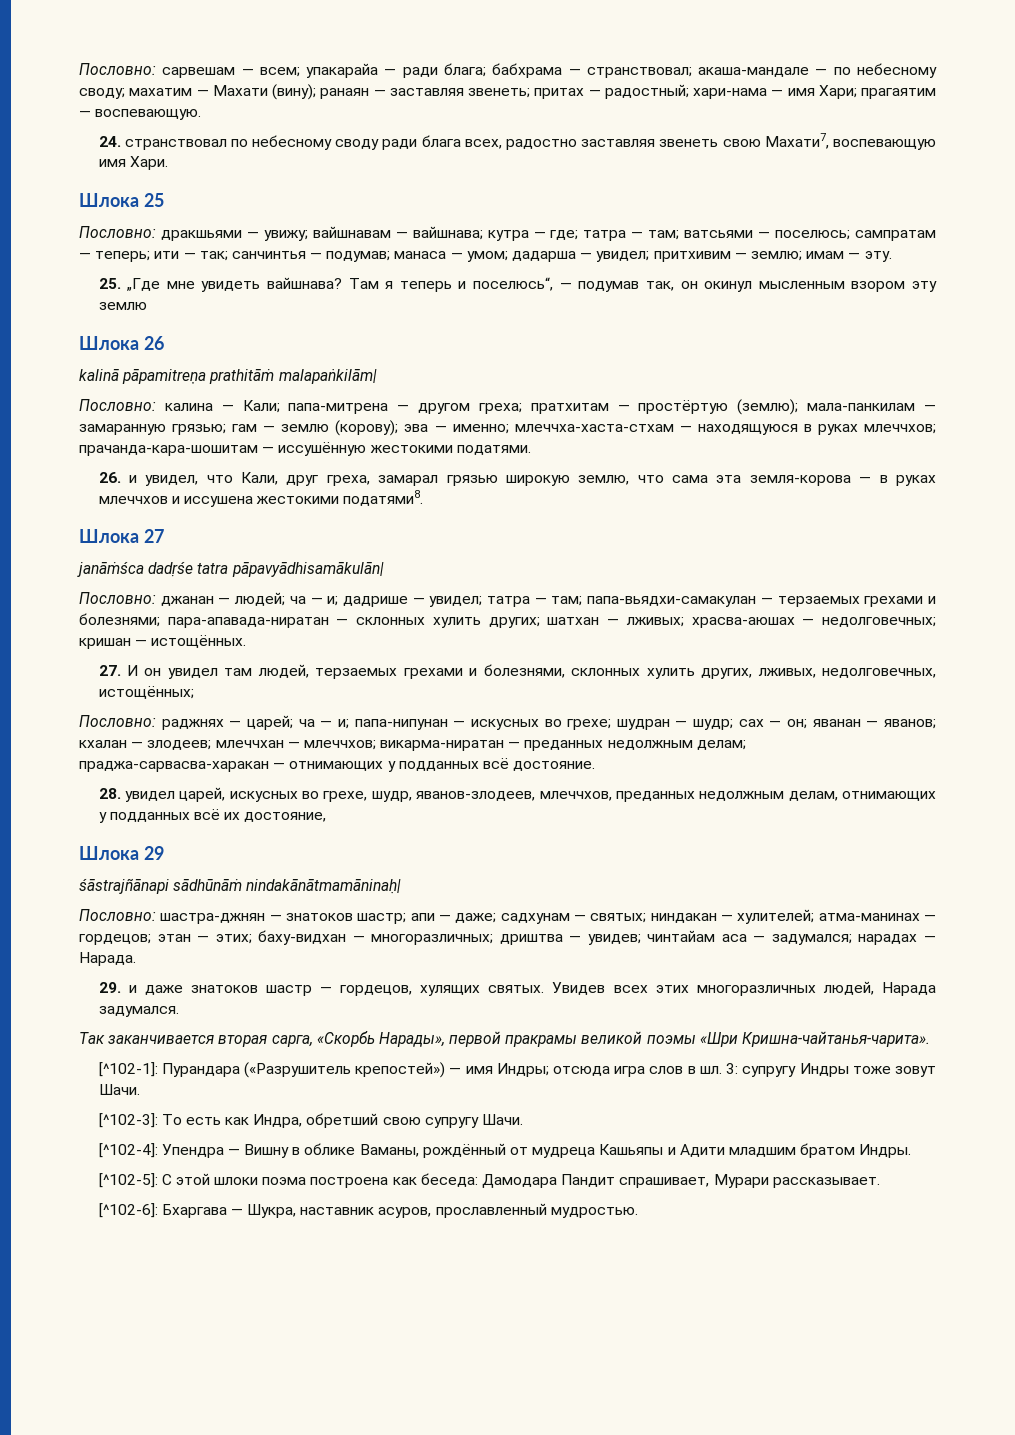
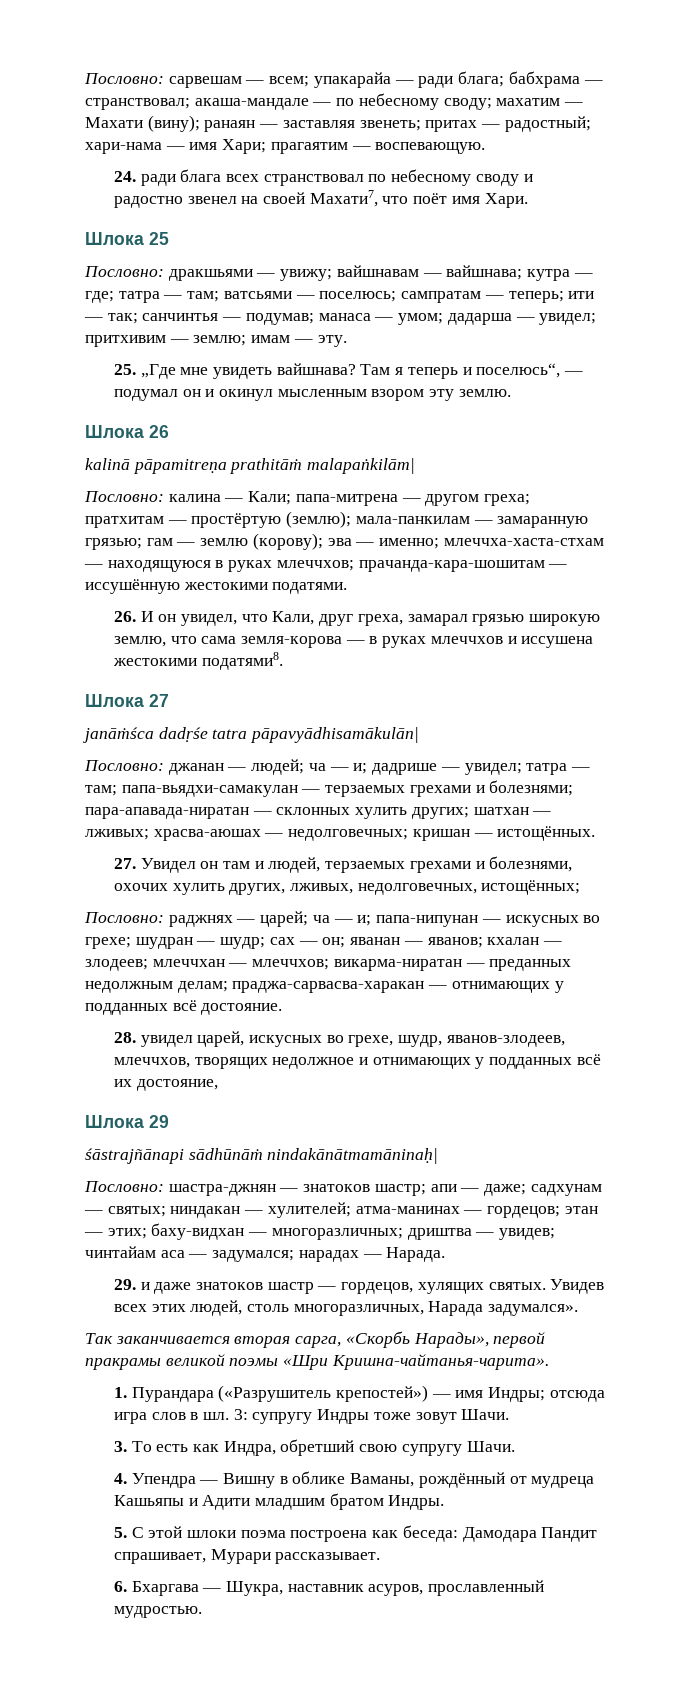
- 24. странствовал по небесному своду ради блага всех, радостно заставляя звенеть свою Махати7, воспевающую имя Хари.
+ 24. ради блага всех странствовал по небесному своду и радостно звенел на своей Махати7, что поёт имя Хари.
- Там я теперь и поселюсь“, — подумав так, он окинул мысленным взором эту землю
+ Там я теперь и поселюсь“, — подумал он и окинул мысленным взором эту землю.
- 26. и увидел, что Кали, друг греха, замарал грязью широкую землю, что сама эта земля-корова — в руках млеччхов и иссушена жестокими податями8.
+ 26. И он увидел, что Кали, друг греха, замарал грязью широкую землю, что сама земля-корова — в руках млеччхов и иссушена жестокими податями8.
- 27. И он увидел там людей, терзаемых грехами и болезнями, склонных хулить других, лживых, недолговечных, истощённых;
+ 27. Увидел он там и людей, терзаемых грехами и болезнями, охочих хулить других, лживых, недолговечных, истощённых;
- 28. увидел царей, искусных во грехе, шудр, яванов-злодеев, млеччхов, преданных недолжным делам, отнимающих у подданных всё их достояние,
+ 28. увидел царей, искусных во грехе, шудр, яванов-злодеев, млеччхов, творящих недолжное и отнимающих у подданных всё их достояние,
- Увидев всех этих многоразличных людей, Нарада задумался.
+ Увидев всех этих людей, столь многоразличных, Нарада задумался».
- [^102-1]: Пурандара («Разрушитель крепостей») — имя Индры; отсюда игра слов в шл.
+ 1. Пурандара («Разрушитель крепостей») — имя Индры; отсюда игра слов в шл.
- [^102-3]: То есть как Индра, обретший свою супругу Шачи.
+ 3. То есть как Индра, обретший свою супругу Шачи.
- [^102-4]: Упендра — Вишну в облике Ваманы, рождённый от мудреца Кашьяпы и Адити младшим братом Индры.
+ 4. Упендра — Вишну в облике Ваманы, рождённый от мудреца Кашьяпы и Адити младшим братом Индры.
- [^102-5]: С этой шлоки поэма построена как беседа: Дамодара Пандит спрашивает, Мурари рассказывает.
+ 5. С этой шлоки поэма построена как беседа: Дамодара Пандит спрашивает, Мурари рассказывает.
- [^102-6]: Бхаргава — Шукра, наставник асуров, прославленный мудростью.
+ 6. Бхаргава — Шукра, наставник асуров, прославленный мудростью.

